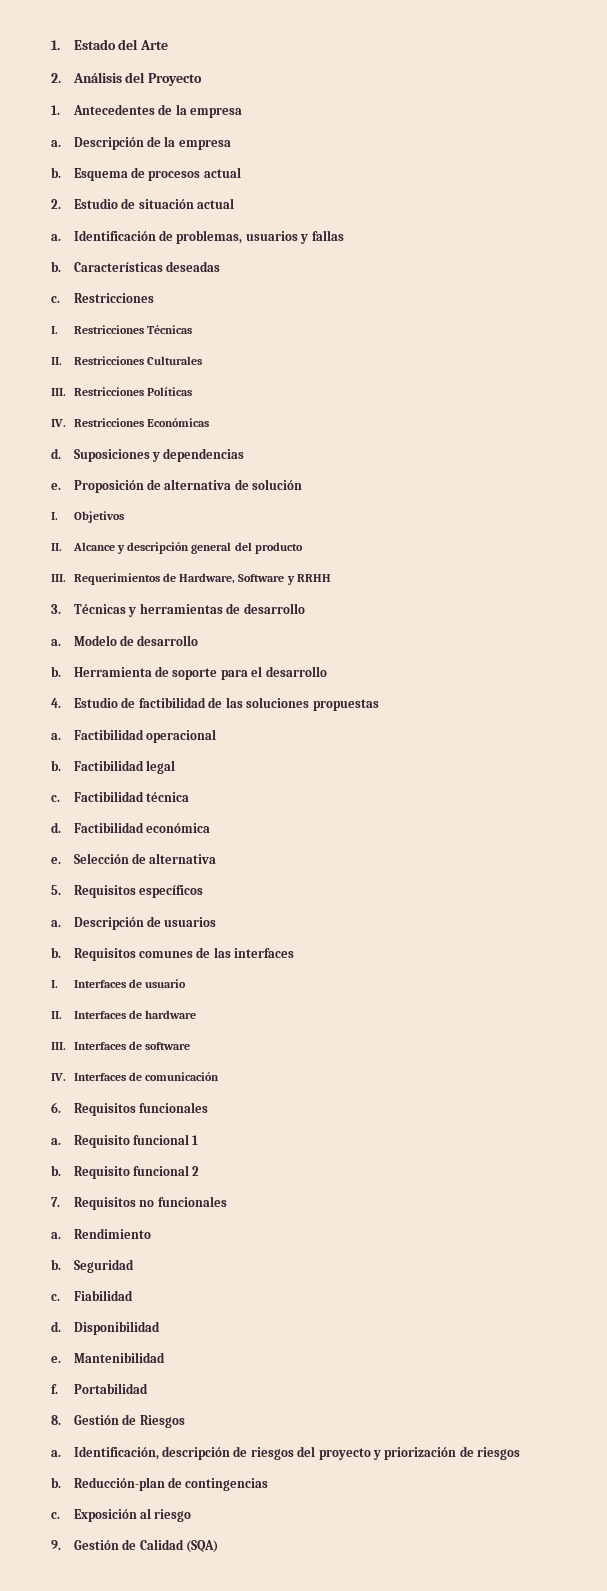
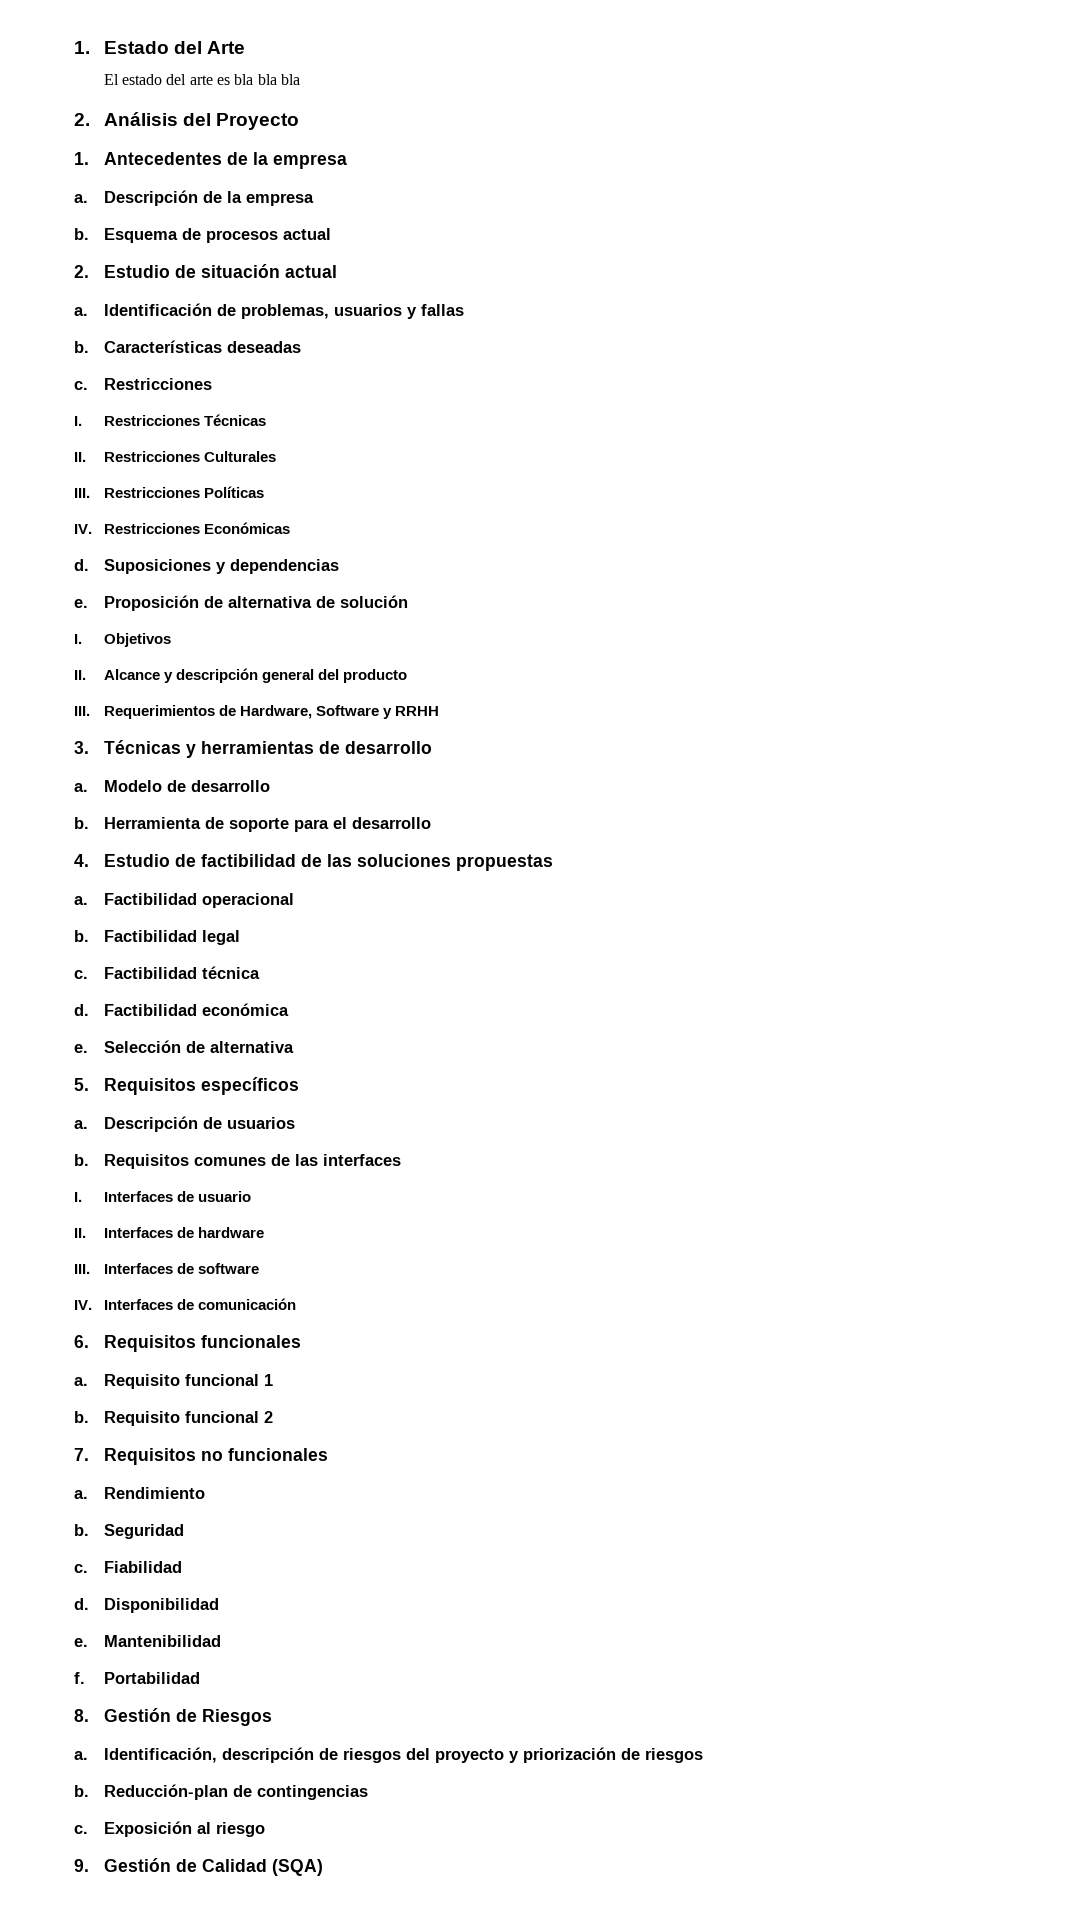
+ El estado del arte es bla bla bla

